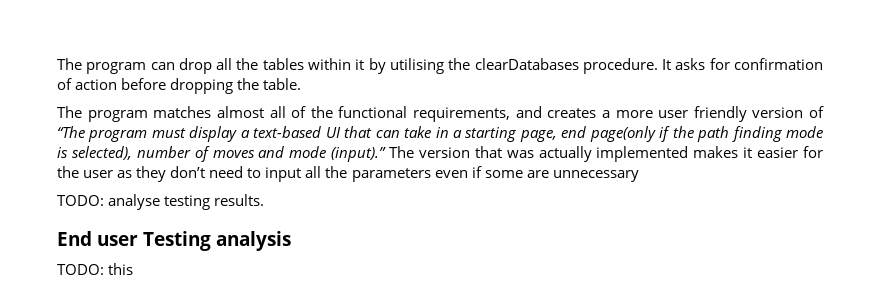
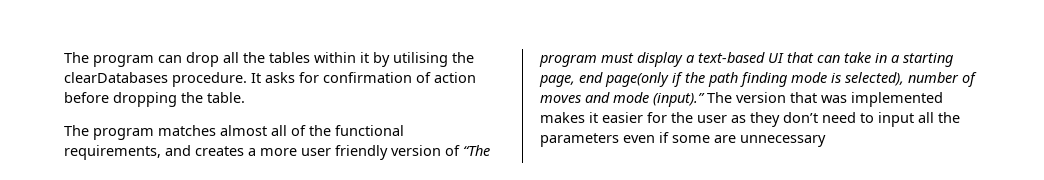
- The version that was actually implemented makes it easier for the user as they don’t need to input all the parameters even if some are unnecessary
+ The version that was implemented makes it easier for the user as they don’t need to input all the parameters even if some are unnecessary
- TODO: analyse testing results.
- End user Testing analysis
- TODO: this

